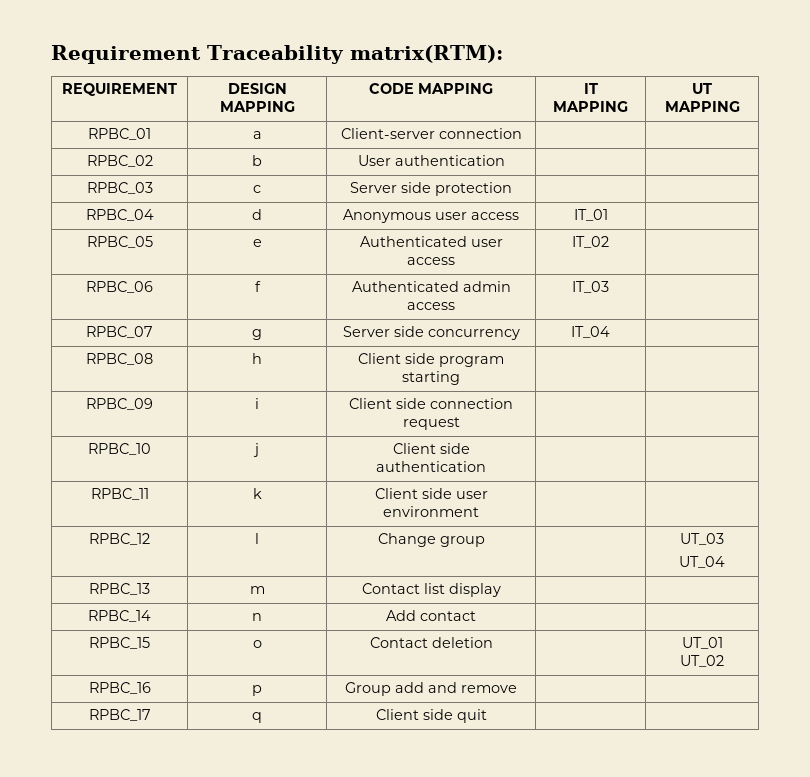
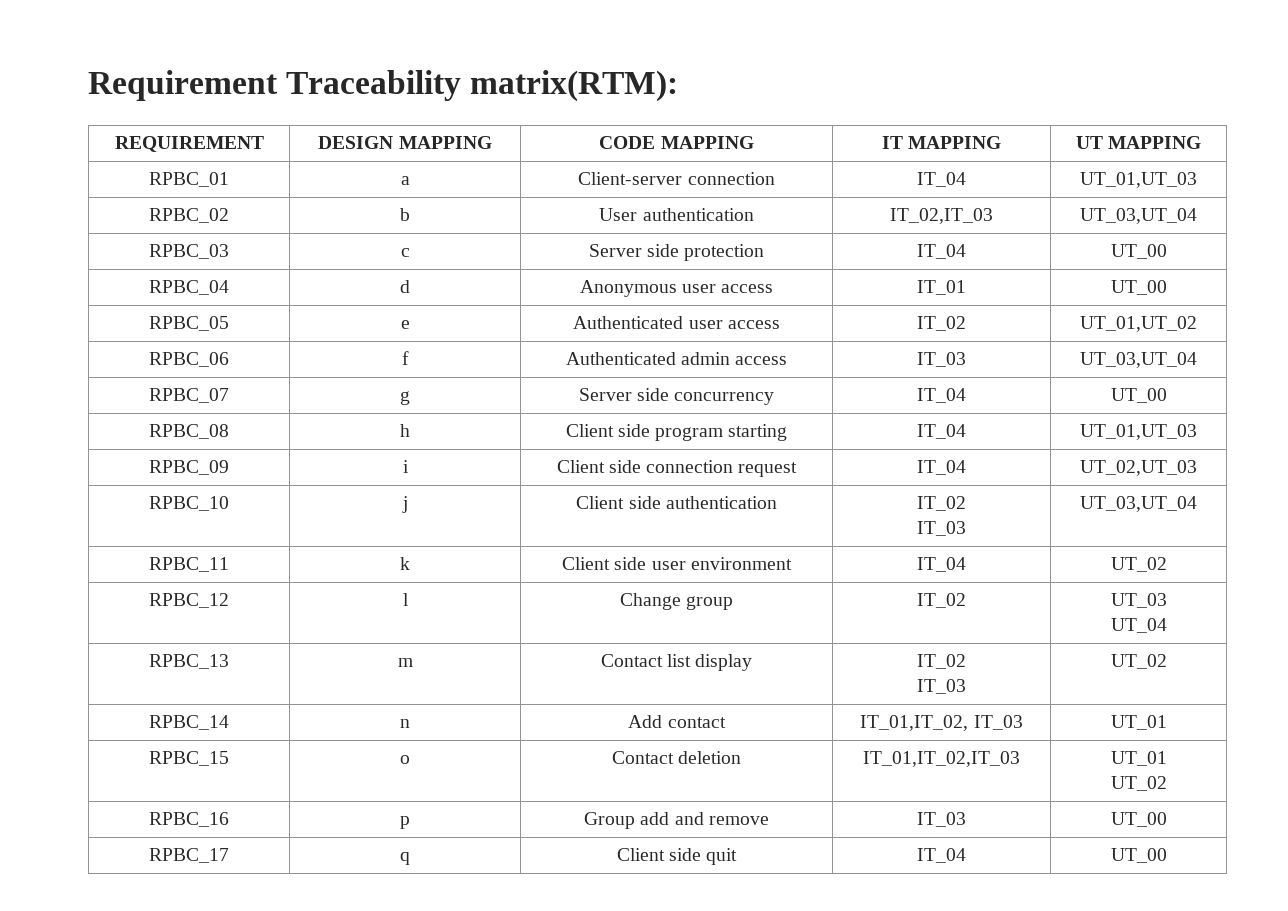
- RPBC_01 | a | Client-server connection | |
+ RPBC_01 | a | Client-server connection | IT_04 | UT_01,UT_03
- RPBC_02 | b | User authentication | |
+ RPBC_02 | b | User authentication | IT_02,IT_03 | UT_03,UT_04
- RPBC_03 | c | Server side protection | |
+ RPBC_03 | c | Server side protection | IT_04 | UT_00
- RPBC_04 | d | Anonymous user access | IT_01 |
+ RPBC_04 | d | Anonymous user access | IT_01 | UT_00
- RPBC_05 | e | Authenticated user access | IT_02 |
+ RPBC_05 | e | Authenticated user access | IT_02 | UT_01,UT_02
- RPBC_06 | f | Authenticated admin access | IT_03 |
+ RPBC_06 | f | Authenticated admin access | IT_03 | UT_03,UT_04
- RPBC_07 | g | Server side concurrency | IT_04 |
+ RPBC_07 | g | Server side concurrency | IT_04 | UT_00
- RPBC_08 | h | Client side program starting | |
+ RPBC_08 | h | Client side program starting | IT_04 | UT_01,UT_03
- RPBC_09 | i | Client side connection request | |
+ RPBC_09 | i | Client side connection request | IT_04 | UT_02,UT_03
- RPBC_10 | j | Client side authentication | |
+ RPBC_10 | j | Client side authentication | IT_02
+ IT_03 | UT_03,UT_04
- RPBC_11 | k | Client side user environment | |
+ RPBC_11 | k | Client side user environment | IT_04 | UT_02
- RPBC_12 | l | Change group | | UT_03
+ RPBC_12 | l | Change group | IT_02 | UT_03
- RPBC_13 | m | Contact list display | |
+ RPBC_13 | m | Contact list display | IT_02
+ IT_03 | UT_02
- RPBC_14 | n | Add contact | |
+ RPBC_14 | n | Add contact | IT_01,IT_02, IT_03 | UT_01
- RPBC_15 | o | Contact deletion | | UT_01
+ RPBC_15 | o | Contact deletion | IT_01,IT_02,IT_03 | UT_01
- RPBC_16 | p | Group add and remove | |
+ RPBC_16 | p | Group add and remove | IT_03 | UT_00
- RPBC_17 | q | Client side quit | |
+ RPBC_17 | q | Client side quit | IT_04 | UT_00

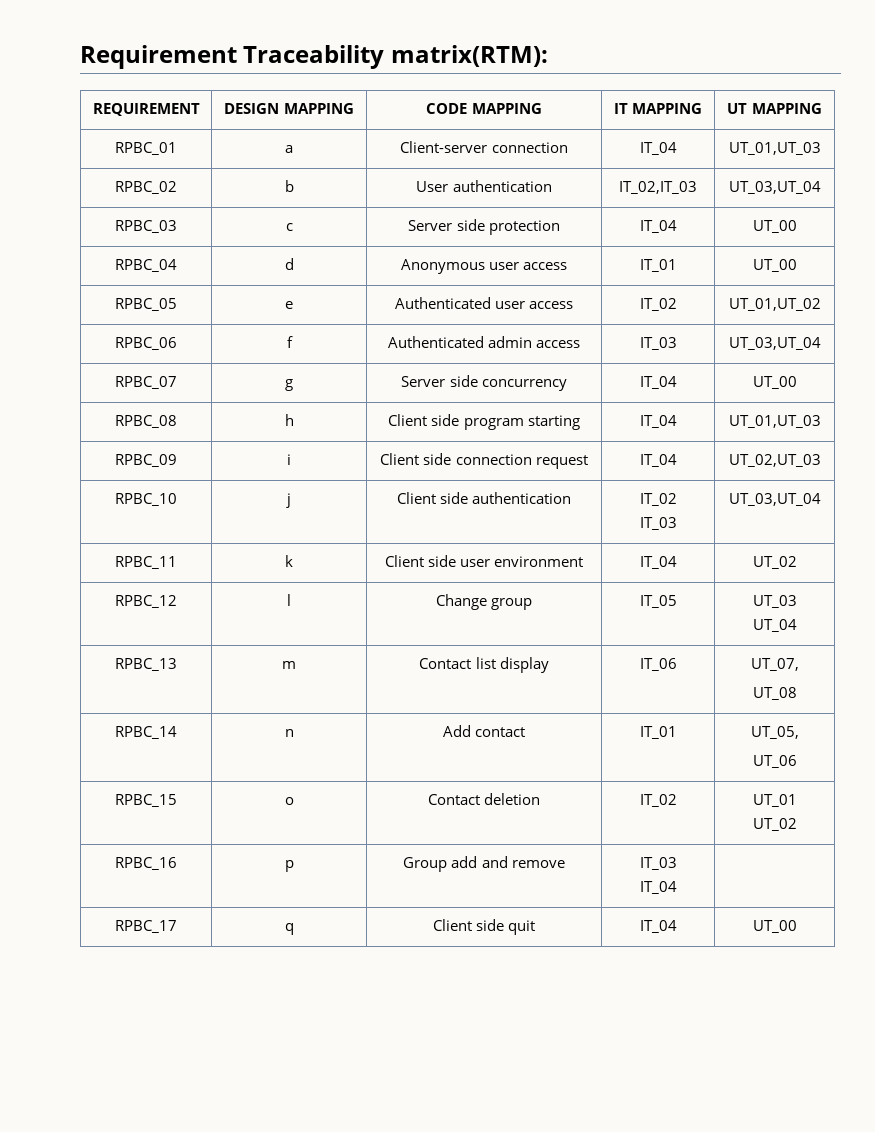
- RPBC_12 | l | Change group | IT_02 | UT_03
+ RPBC_12 | l | Change group | IT_05 | UT_03
- RPBC_13 | m | Contact list display | IT_02
- IT_03 | UT_02
+ RPBC_13 | m | Contact list display | IT_06 | UT_07,
+ UT_08
- RPBC_14 | n | Add contact | IT_01,IT_02, IT_03 | UT_01
+ RPBC_14 | n | Add contact | IT_01 | UT_05,
+ UT_06
- RPBC_15 | o | Contact deletion | IT_01,IT_02,IT_03 | UT_01
+ RPBC_15 | o | Contact deletion | IT_02 | UT_01
- RPBC_16 | p | Group add and remove | IT_03 | UT_00
+ RPBC_16 | p | Group add and remove | IT_03
+ IT_04 |

